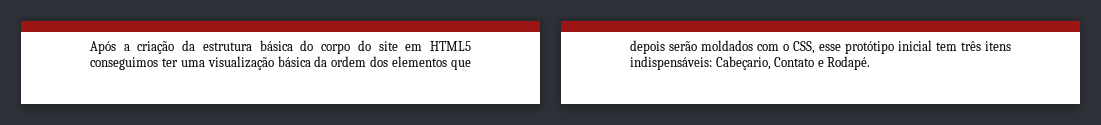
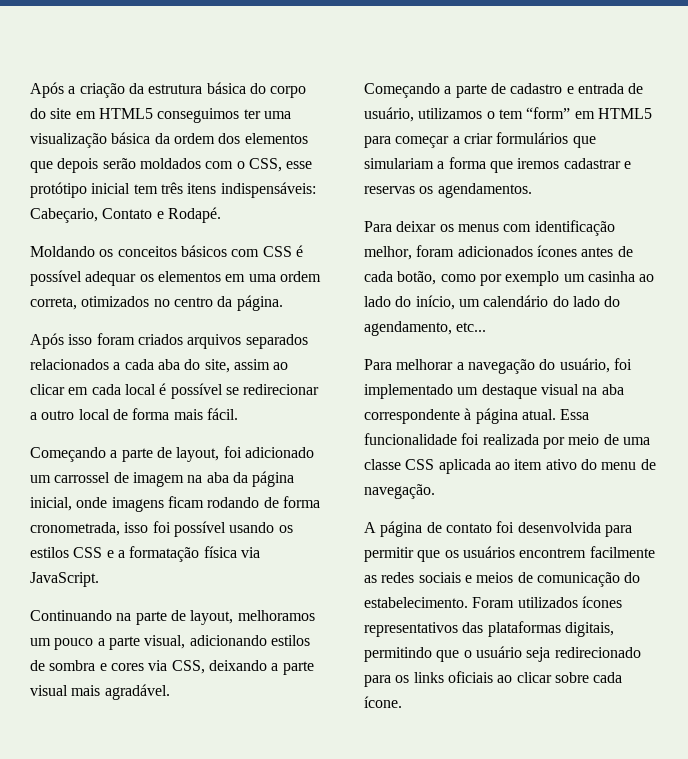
+ Moldando os conceitos básicos com CSS é possível adequar os elementos em uma ordem correta, otimizados no centro da página.
+ Após isso foram criados arquivos separados relacionados a cada aba do site, assim ao clicar em cada local é possível se redirecionar a outro local de forma mais fácil.
+ Começando a parte de layout, foi adicionado um carrossel de imagem na aba da página inicial, onde imagens ficam rodando de forma cronometrada, isso foi possível usando os estilos CSS e a formatação física via JavaScript.
+ Continuando na parte de layout, melhoramos um pouco a parte visual, adicionando estilos de sombra e cores via CSS, deixando a parte visual mais agradável.
+ Começando a parte de cadastro e entrada de usuário, utilizamos o tem “form” em HTML5 para começar a criar formulários que simulariam a forma que iremos cadastrar e reservas os agendamentos.
+ Para deixar os menus com identificação melhor, foram adicionados ícones antes de cada botão, como por exemplo um casinha ao lado do início, um calendário do lado do agendamento, etc...
+ Para melhorar a navegação do usuário, foi implementado um destaque visual na aba correspondente à página atual. Essa funcionalidade foi realizada por meio de uma classe CSS aplicada ao item ativo do menu de navegação.
+ A página de contato foi desenvolvida para permitir que os usuários encontrem facilmente as redes sociais e meios de comunicação do estabelecimento. Foram utilizados ícones representativos das plataformas digitais, permitindo que o usuário seja redirecionado para os links oficiais ao clicar sobre cada ícone.

